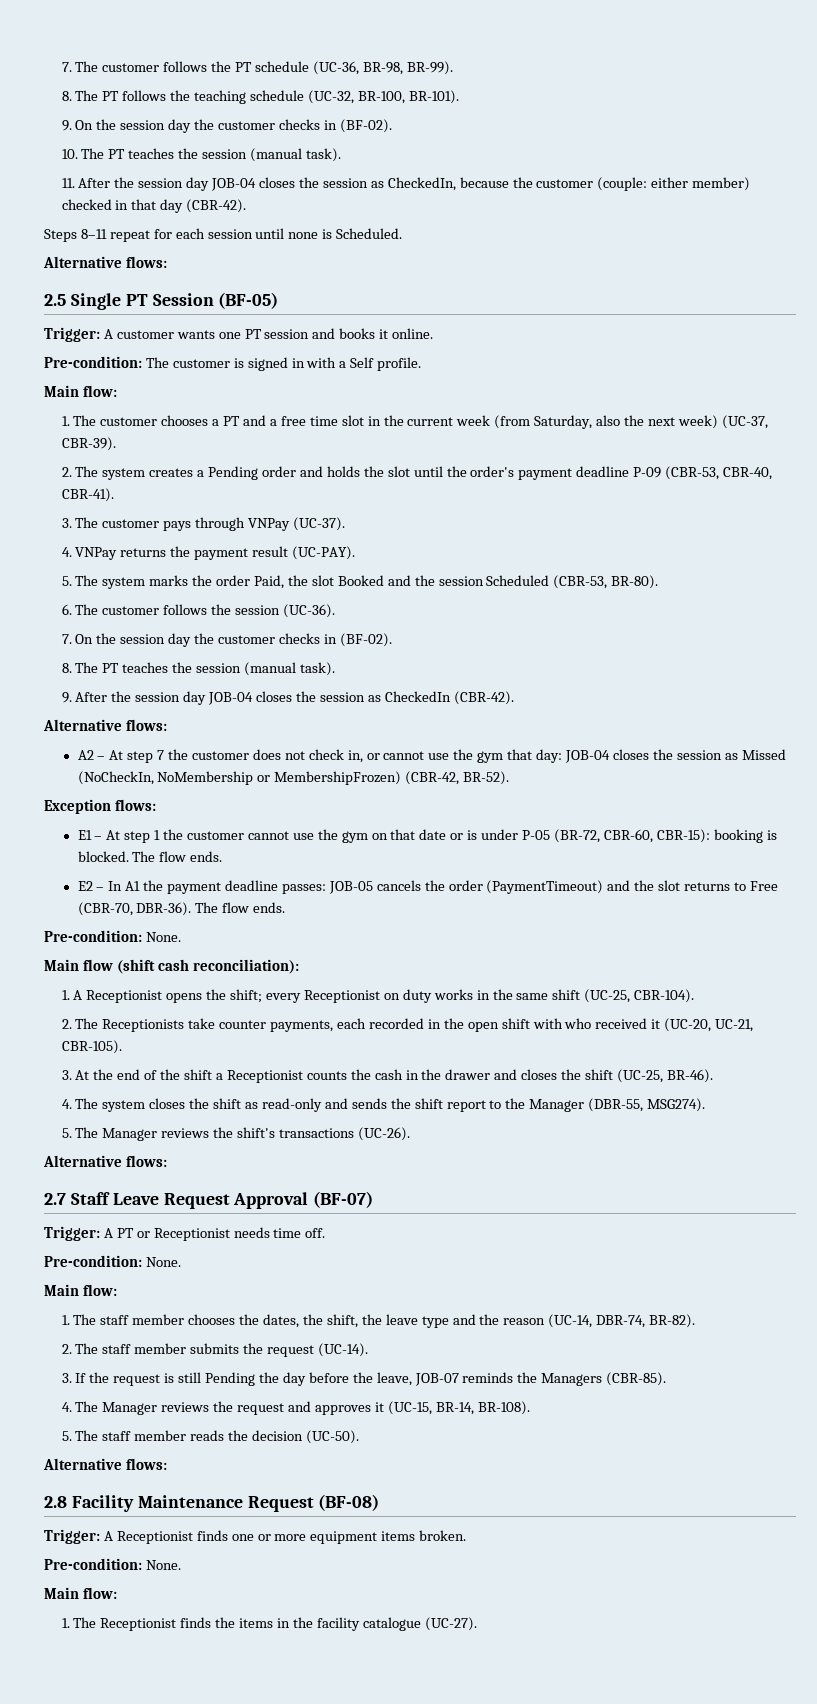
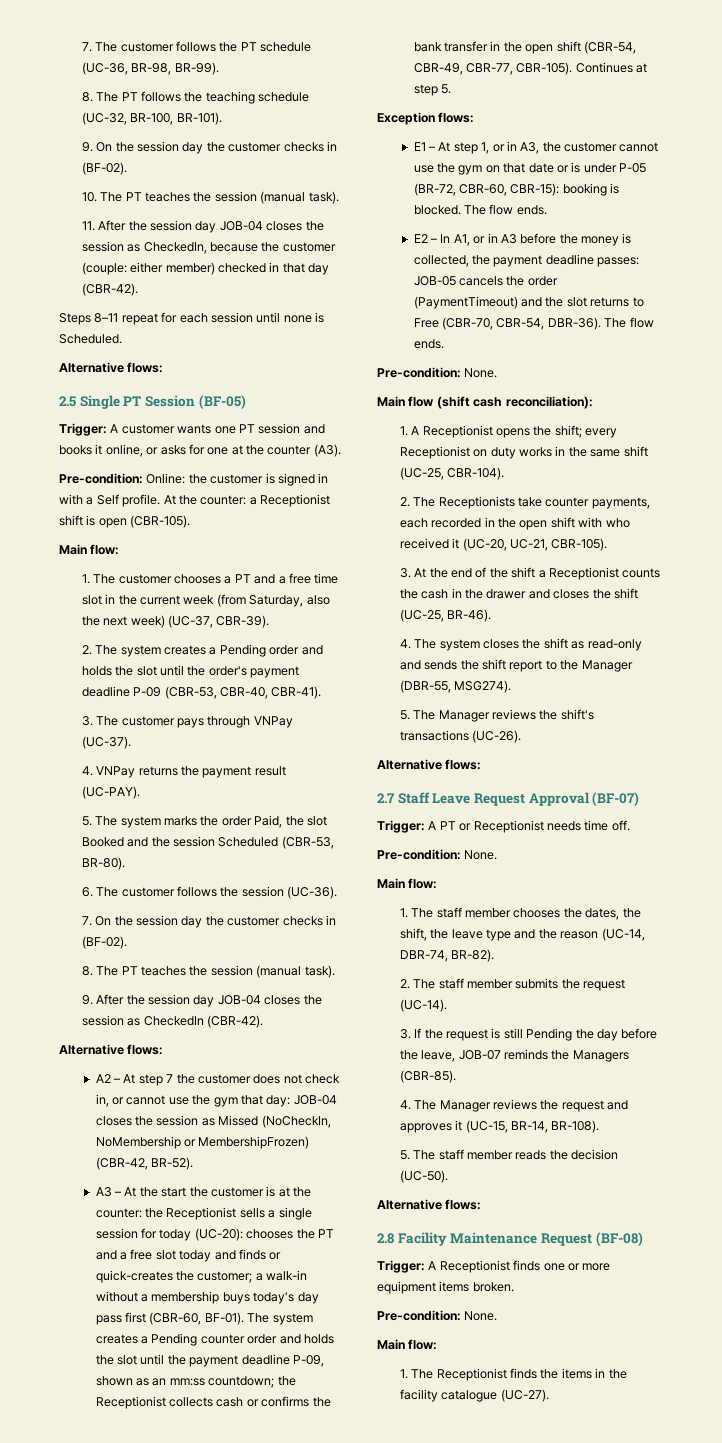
- Trigger: A customer wants one PT session and books it online.
- Pre-condition: The customer is signed in with a Self profile.
+ Trigger: A customer wants one PT session and books it online, or asks for one at the counter (A3).
+ Pre-condition: Online: the customer is signed in with a Self profile. At the counter: a Receptionist shift is open (CBR-105).
+ A3 – At the start the customer is at the counter: the Receptionist sells a single session for today (UC-20): chooses the PT and a free slot today and finds or quick-creates the customer; a walk-in without a membership buys today's day pass first (CBR-60, BF-01). The system creates a Pending counter order and holds the slot until the payment deadline P-09, shown as an mm:ss countdown; the Receptionist collects cash or confirms the bank transfer in the open shift (CBR-54, CBR-49, CBR-77, CBR-105). Continues at step 5.
- E1 – At step 1 the customer cannot use the gym on that date or is under P-05 (BR-72, CBR-60, CBR-15): booking is blocked.
+ E1 – At step 1, or in A3, the customer cannot use the gym on that date or is under P-05 (BR-72, CBR-60, CBR-15): booking is blocked.
- E2 – In A1 the payment deadline passes: JOB-05 cancels the order (PaymentTimeout) and the slot returns to Free (CBR-70, DBR-36).
+ E2 – In A1, or in A3 before the money is collected, the payment deadline passes: JOB-05 cancels the order (PaymentTimeout) and the slot returns to Free (CBR-70, CBR-54, DBR-36).

